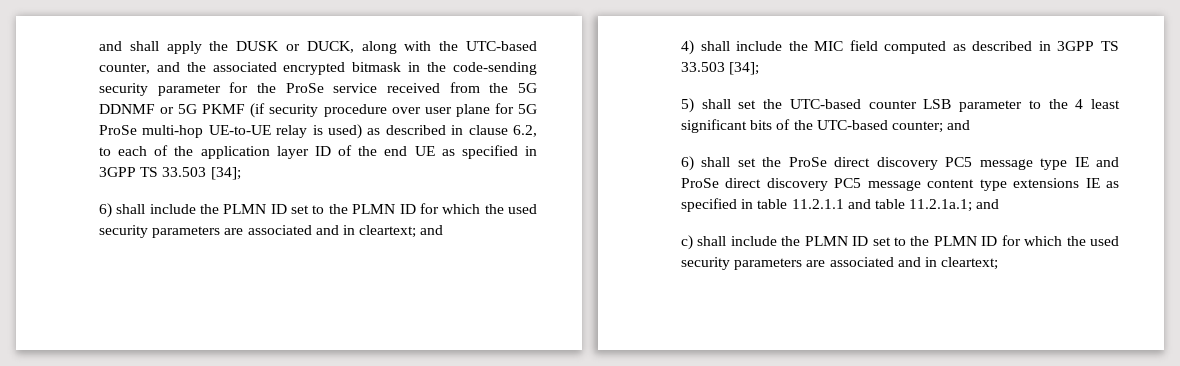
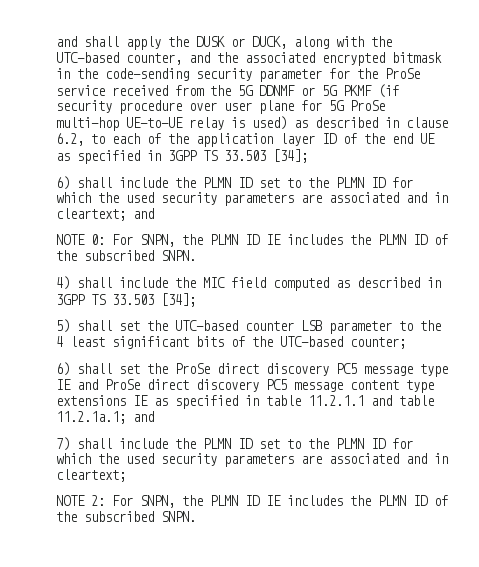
+ NOTE 0: For SNPN, the PLMN ID IE includes the PLMN ID of the subscribed SNPN.
- 5) shall set the UTC-based counter LSB parameter to the 4 least significant bits of the UTC-based counter; and
+ 5) shall set the UTC-based counter LSB parameter to the 4 least significant bits of the UTC-based counter;
- c) shall include the PLMN ID set to the PLMN ID for which the used security parameters are associated and in cleartext;
+ 7) shall include the PLMN ID set to the PLMN ID for which the used security parameters are associated and in cleartext;
+ NOTE 2: For SNPN, the PLMN ID IE includes the PLMN ID of the subscribed SNPN.

